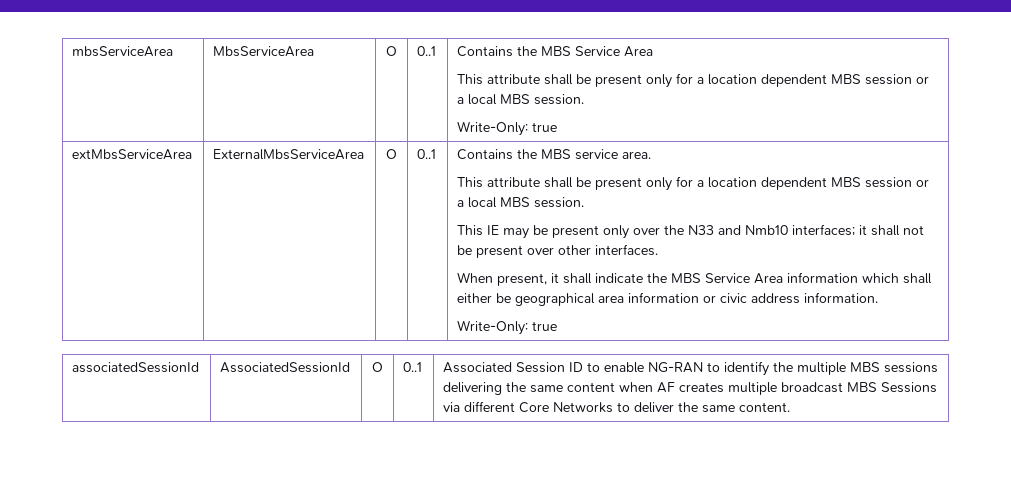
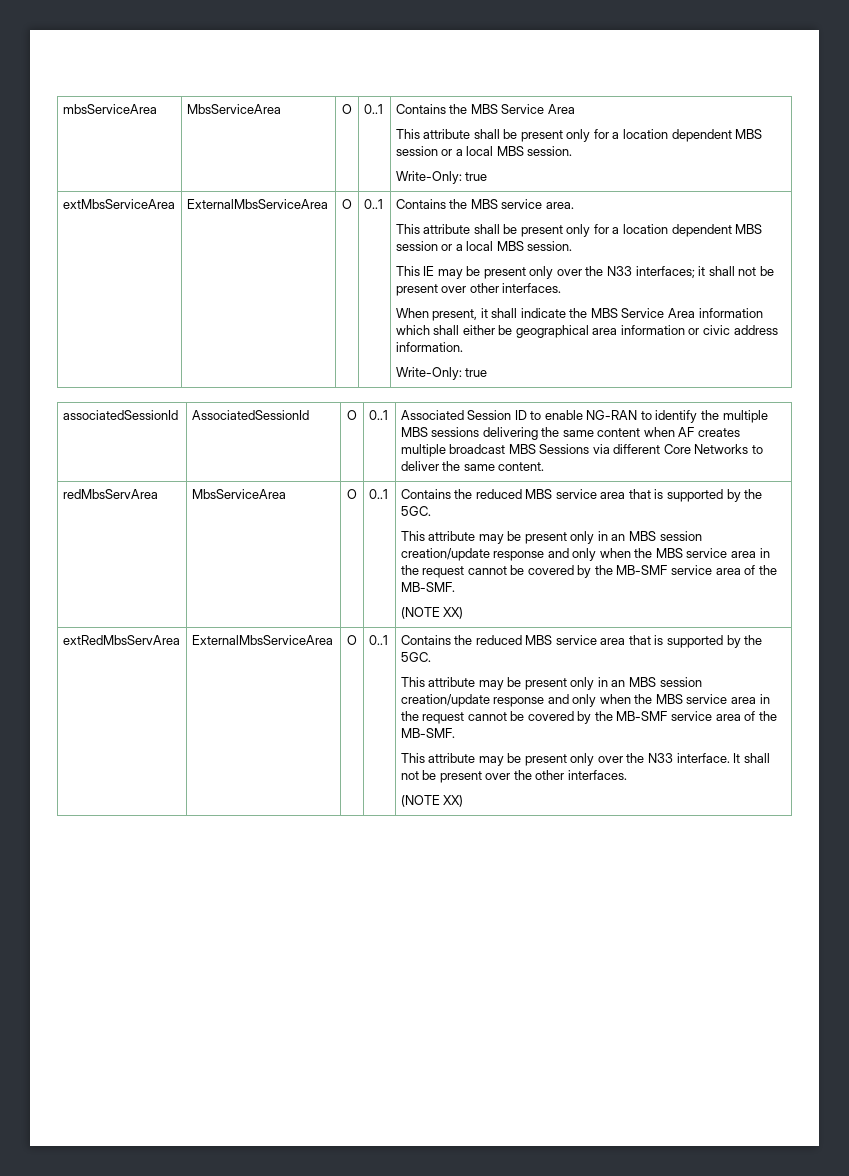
- This IE may be present only over the N33 and Nmb10 interfaces; it shall not be present over other interfaces.
+ This IE may be present only over the N33 interfaces; it shall not be present over other interfaces.
+ redMbsServArea | MbsServiceArea | O | 0..1 | Contains the reduced MBS service area that is supported by the 5GC.
+ This attribute may be present only in an MBS session creation/update response and only when the MBS service area in the request cannot be covered by the MB-SMF service area of the MB-SMF.
+ (NOTE XX)
+ extRedMbsServArea | ExternalMbsServiceArea | O | 0..1 | Contains the reduced MBS service area that is supported by the 5GC.
+ This attribute may be present only in an MBS session creation/update response and only when the MBS service area in the request cannot be covered by the MB-SMF service area of the MB-SMF.
+ This attribute may be present only over the N33 interface. It shall not be present over the other interfaces.
+ (NOTE XX)

